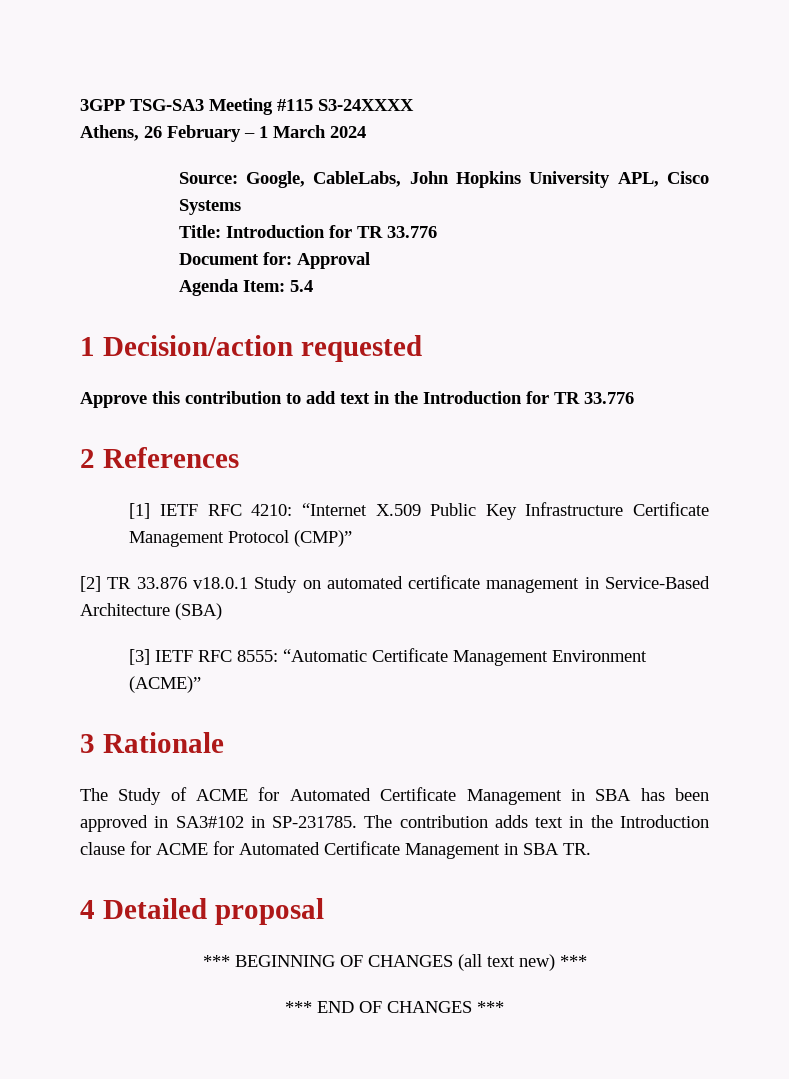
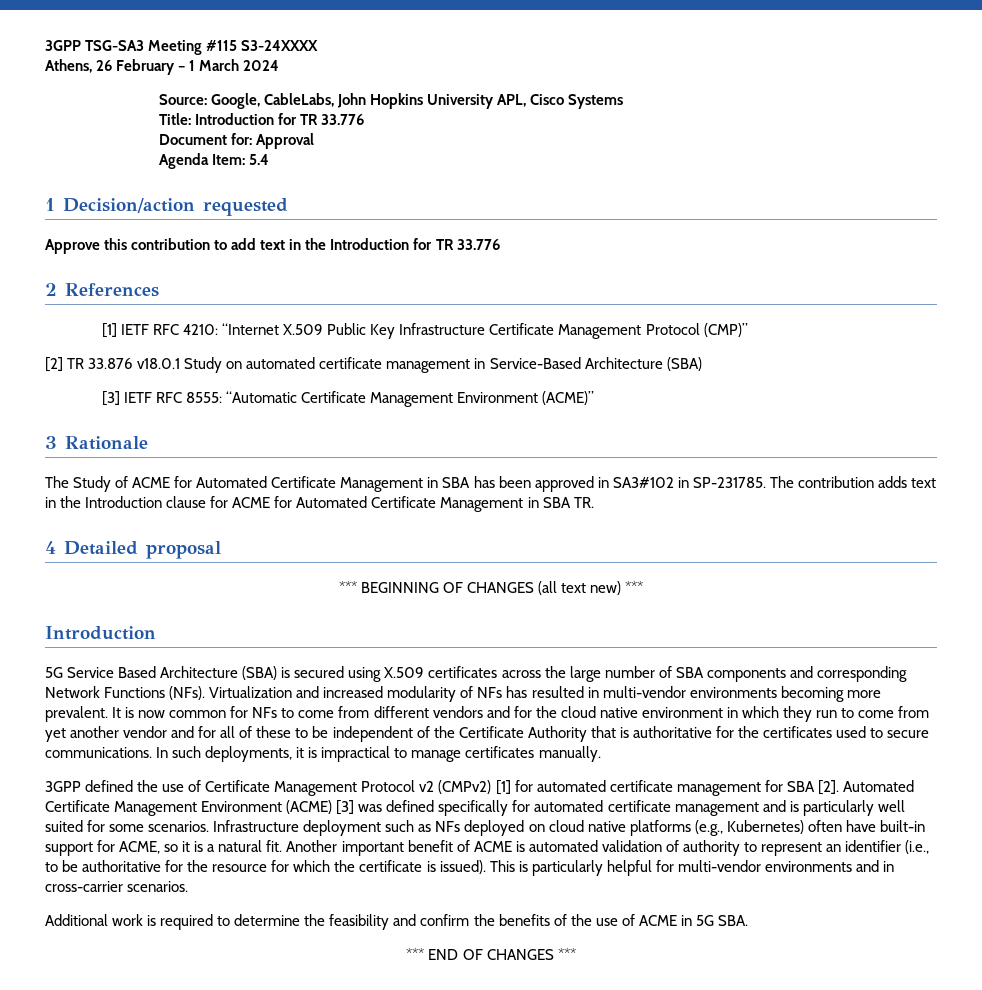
  *** BEGINNING OF CHANGES (all text new) ***
+ Introduction
+ 5G Service Based Architecture (SBA) is secured using X.509 certificates across the large number of SBA components and corresponding Network Functions (NFs). Virtualization and increased modularity of NFs has resulted in multi-vendor environments becoming more prevalent. It is now common for NFs to come from different vendors and for the cloud native environment in which they run to come from yet another vendor and for all of these to be independent of the Certificate Authority that is authoritative for the certificates used to secure communications. In such deployments, it is impractical to manage certificates manually.
+ 3GPP defined the use of Certificate Management Protocol v2 (CMPv2) [1] for automated certificate management for SBA [2]. Automated Certificate Management Environment (ACME) [3] was defined specifically for automated certificate management and is particularly well suited for some scenarios. Infrastructure deployment such as NFs deployed on cloud native platforms (e.g., Kubernetes) often have built-in support for ACME, so it is a natural fit. Another important benefit of ACME is automated validation of authority to represent an identifier (i.e., to be authoritative for the resource for which the certificate is issued). This is particularly helpful for multi-vendor environments and in cross-carrier scenarios.
+ Additional work is required to determine the feasibility and confirm the benefits of the use of ACME in 5G SBA.

